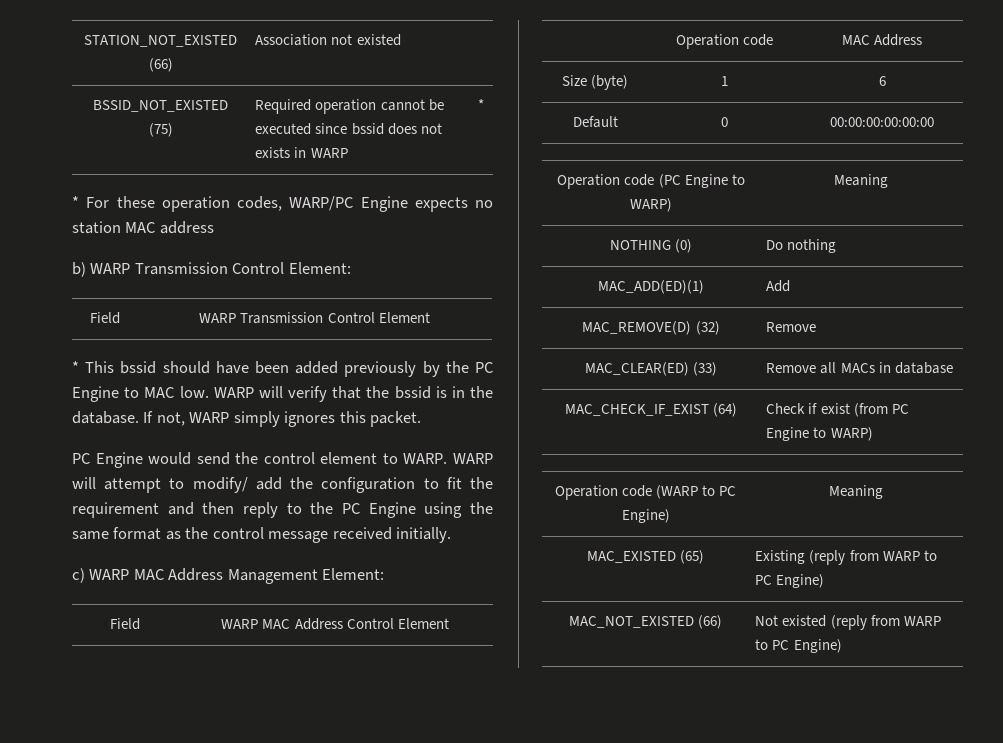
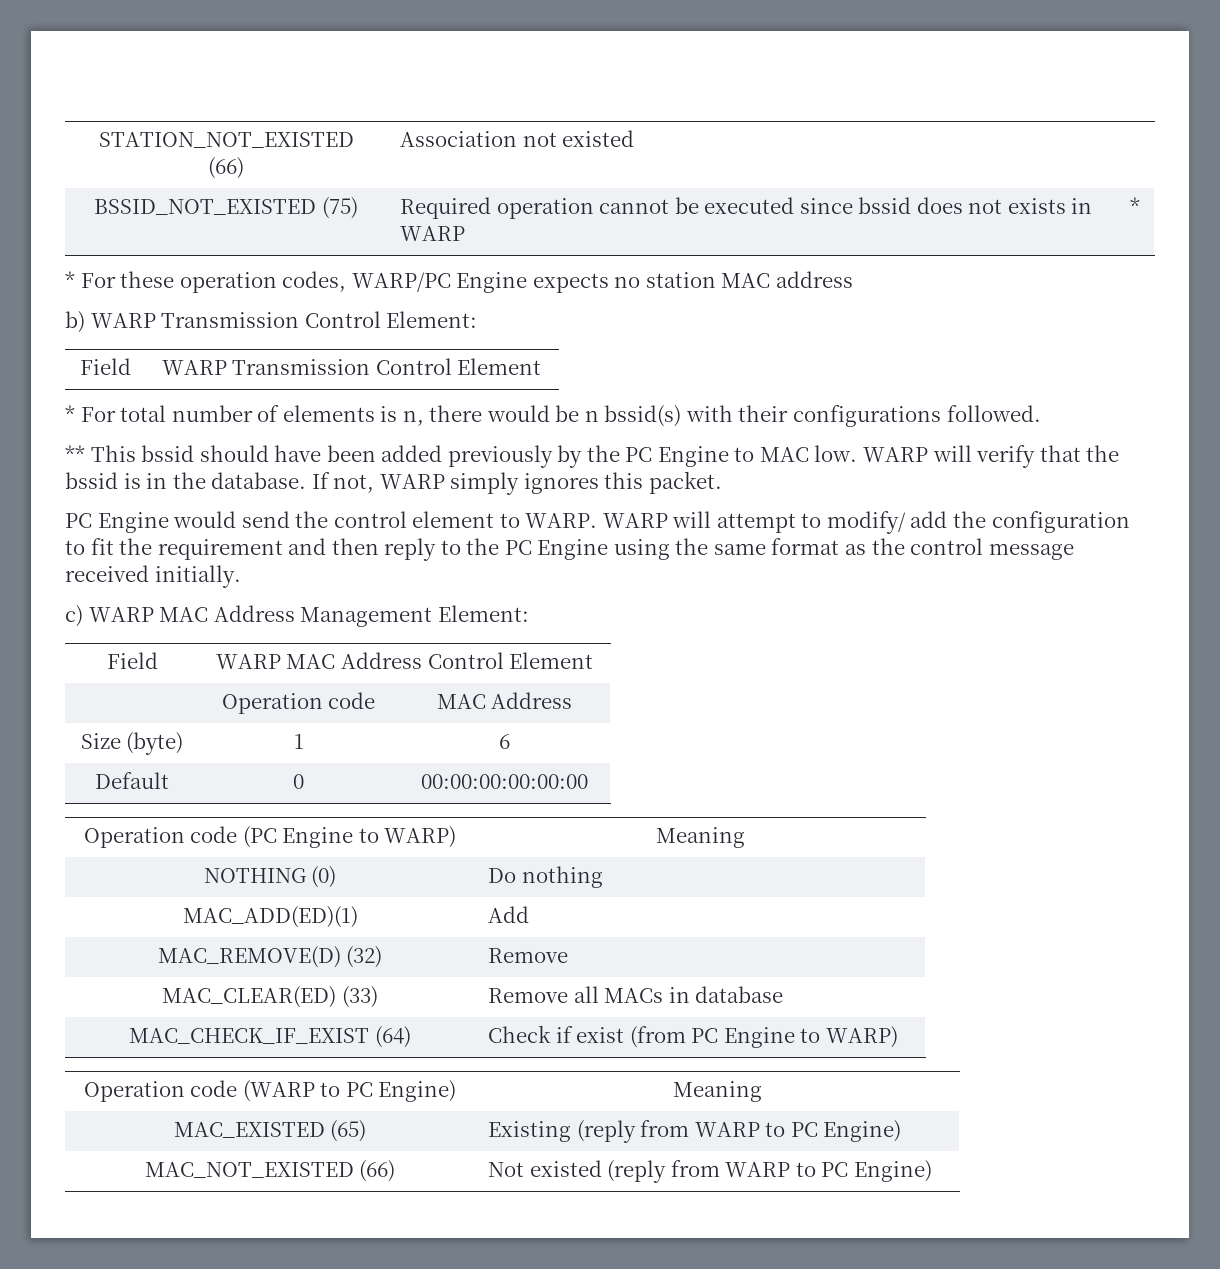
- * This bssid should have been added previously by the PC Engine to MAC low.
+ * For total number of elements is n, there would be n bssid(s) with their configurations followed.
+ ** This bssid should have been added previously by the PC Engine to MAC low.

